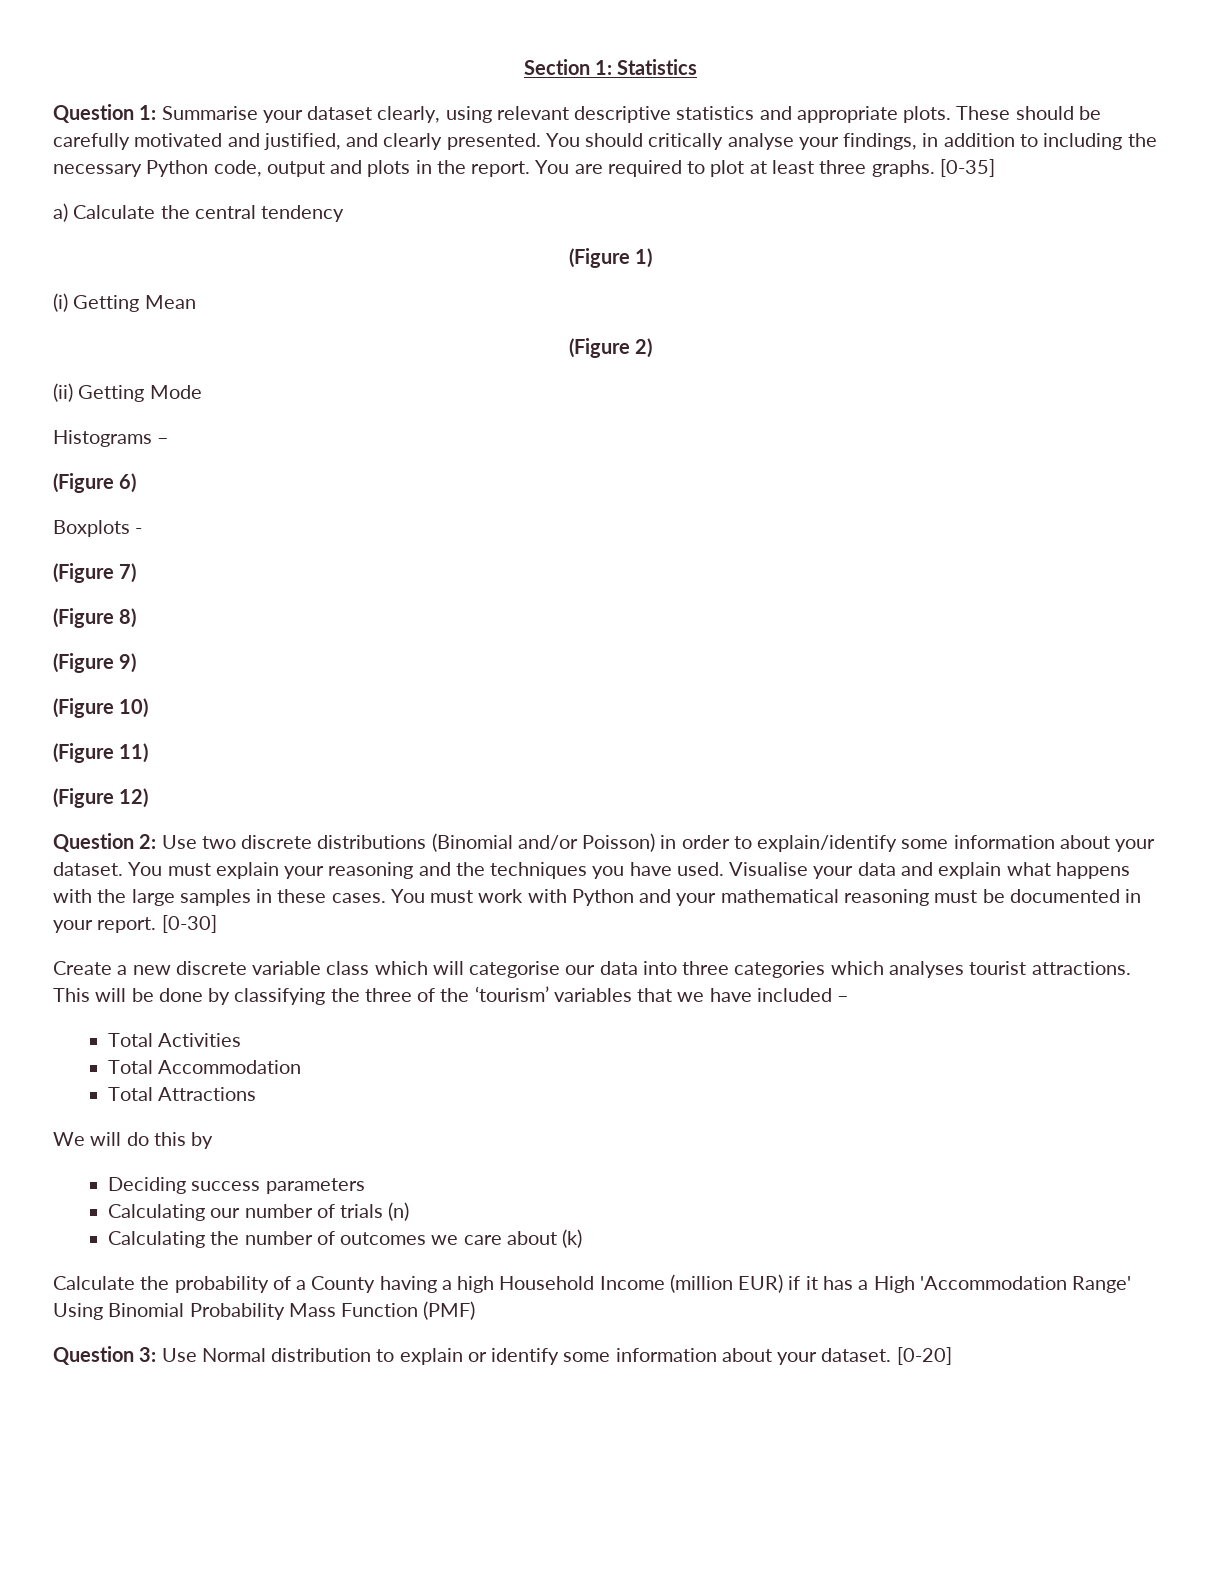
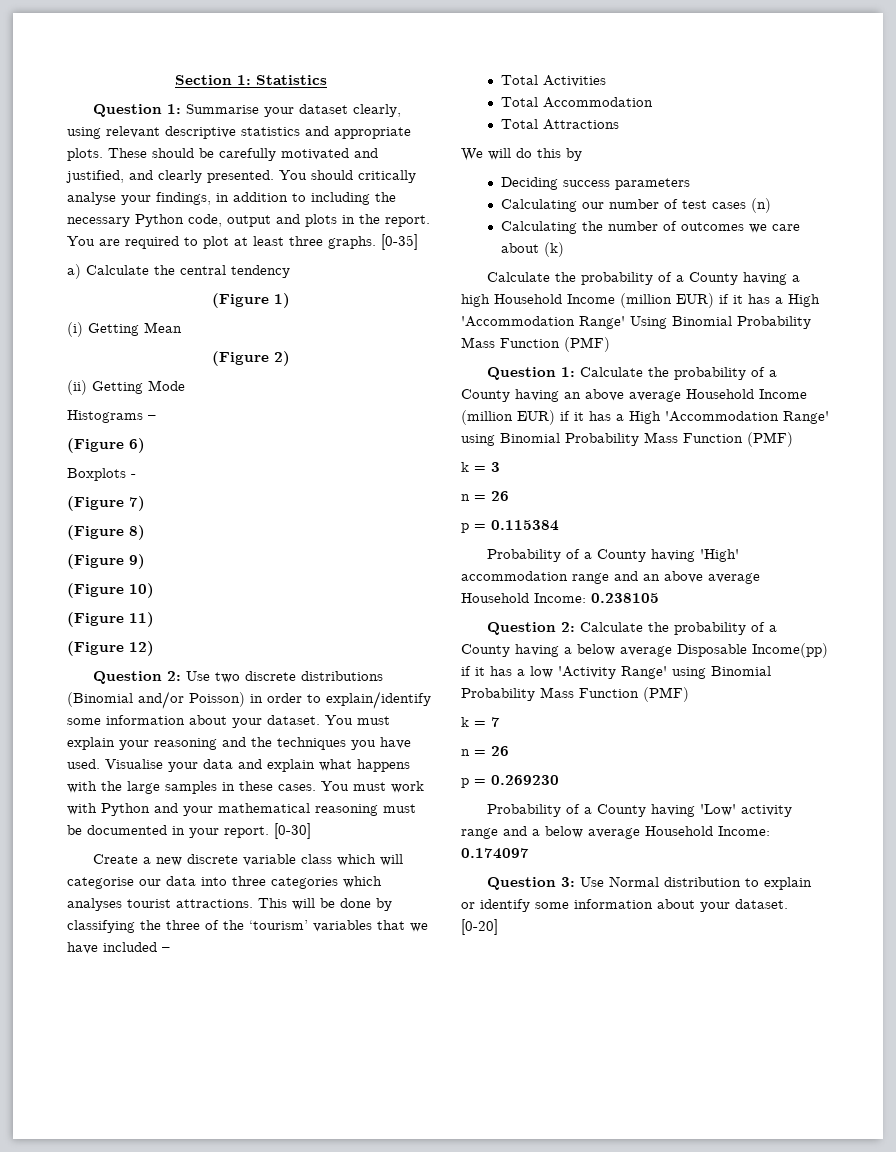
- Calculating our number of trials (n)
+ Calculating our number of test cases (n)
+ Question 1: Calculate the probability of a County having an above average Household Income (million EUR) if it has a High 'Accommodation Range' using Binomial Probability Mass Function (PMF)
+ k = 3
+ n = 26
+ p = 0.115384
+ Probability of a County having 'High' accommodation range and an above average Household Income: 0.238105
+ Question 2: Calculate the probability of a County having a below average Disposable Income(pp) if it has a low 'Activity Range' using Binomial Probability Mass Function (PMF)
+ k = 7
+ n = 26
+ p = 0.269230
+ Probability of a County having 'Low' activity range and a below average Household Income: 0.174097

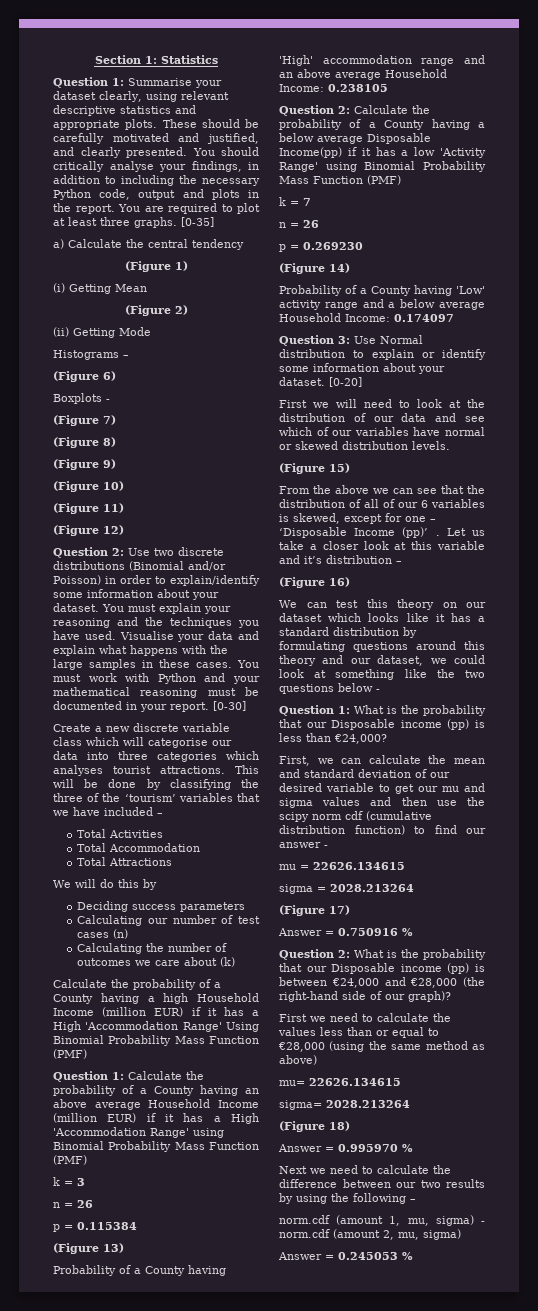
+ (Figure 13)
+ (Figure 14)
+ First we will need to look at the distribution of our data and see which of our variables have normal or skewed distribution levels.
+ (Figure 15)
+ From the above we can see that the distribution of all of our 6 variables is skewed, except for one – ‘Disposable Income (pp)’ . Let us take a closer look at this variable and it’s distribution –
+ (Figure 16)
+ We can test this theory on our dataset which looks like it has a standard distribution by formulating questions around this theory and our dataset, we could look at something like the two questions below -
+ Question 1: What is the probability that our Disposable income (pp) is less than €24,000?
+ First, we can calculate the mean and standard deviation of our desired variable to get our mu and sigma values and then use the scipy norm cdf (cumulative distribution function) to find our answer -
+ mu = 22626.134615
+ sigma = 2028.213264
+ (Figure 17)
+ Answer = 0.750916 %
+ Question 2: What is the probability that our Disposable income (pp) is between €24,000 and €28,000 (the right-hand side of our graph)?
+ First we need to calculate the values less than or equal to €28,000 (using the same method as above)
+ mu= 22626.134615
+ sigma= 2028.213264
+ (Figure 18)
+ Answer = 0.995970 %
+ Next we need to calculate the difference between our two results by using the following –
+ norm.cdf (amount 1, mu, sigma) - norm.cdf (amount 2, mu, sigma)
+ Answer = 0.245053 %

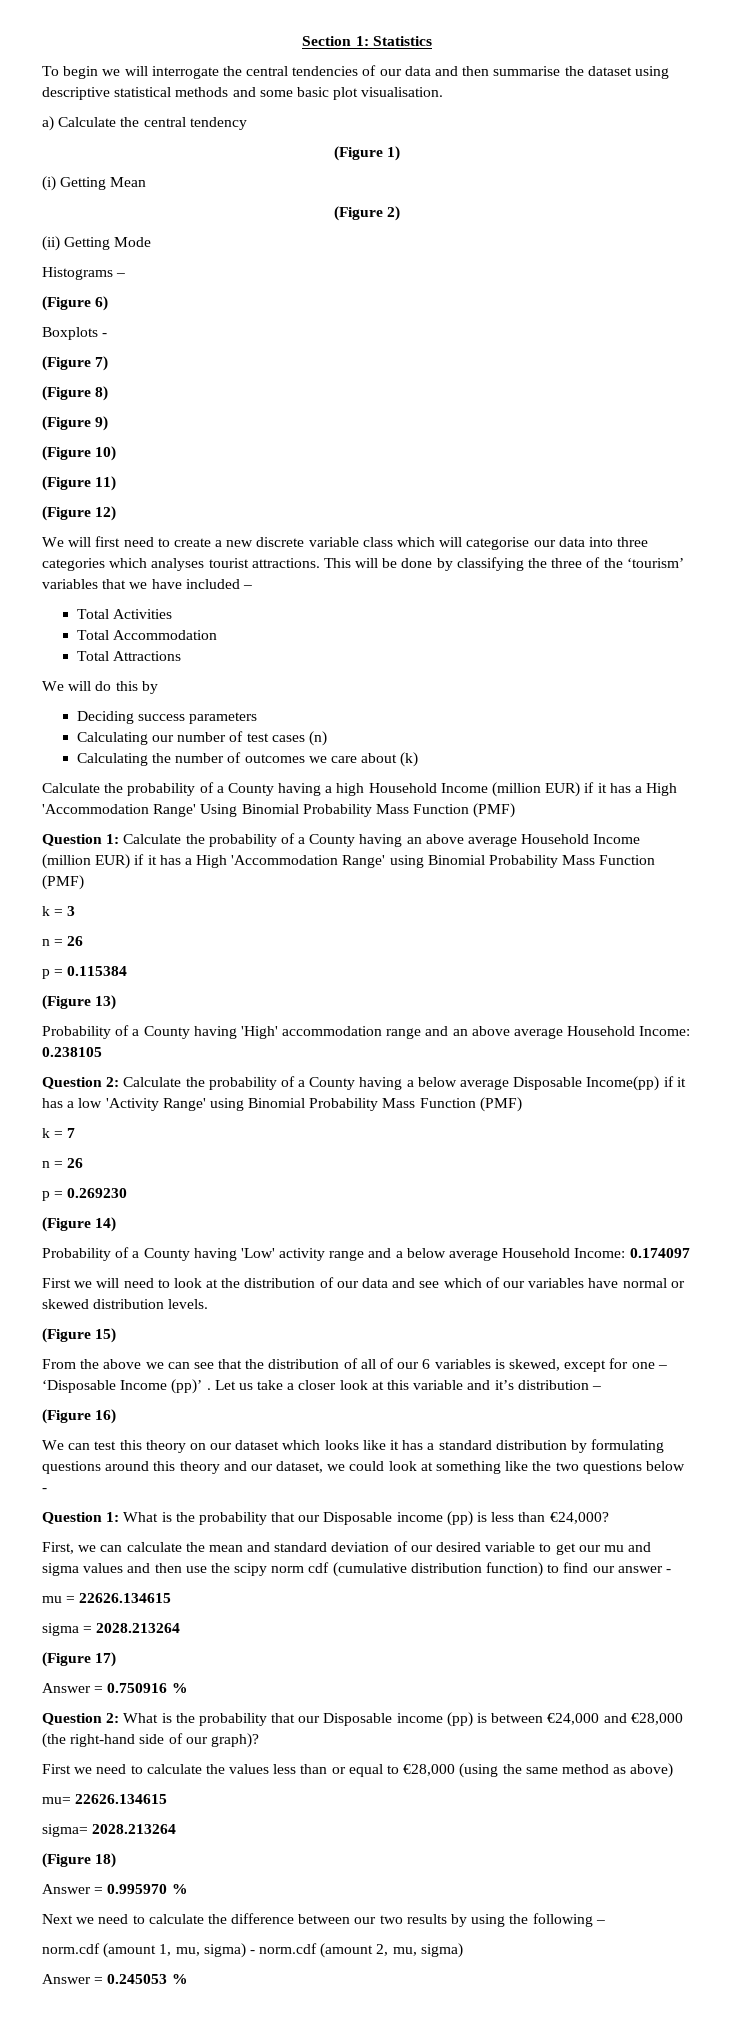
- Question 1: Summarise your dataset clearly, using relevant descriptive statistics and appropriate plots. These should be carefully motivated and justified, and clearly presented. You should critically analyse your findings, in addition to including the necessary Python code, output and plots in the report. You are required to plot at least three graphs. [0-35]
+ To begin we will interrogate the central tendencies of our data and then summarise the dataset using descriptive statistical methods and some basic plot visualisation.
- Question 2: Use two discrete distributions (Binomial and/or Poisson) in order to explain/identify some information about your dataset. You must explain your reasoning and the techniques you have used. Visualise your data and explain what happens with the large samples in these cases. You must work with Python and your mathematical reasoning must be documented in your report. [0-30]
- Create a new discrete variable class which will categorise our data into three categories which analyses tourist attractions.
+ We will first need to create a new discrete variable class which will categorise our data into three categories which analyses tourist attractions.
- Question 3: Use Normal distribution to explain or identify some information about your dataset. [0-20]

